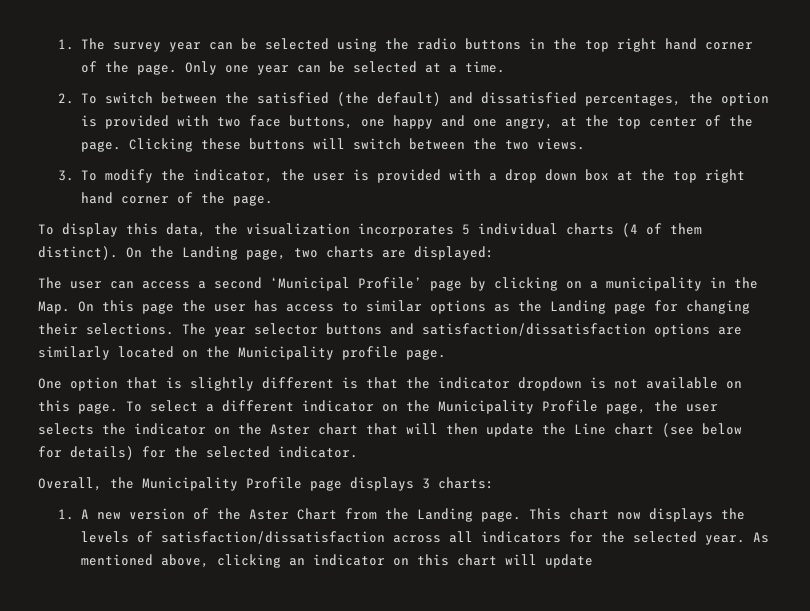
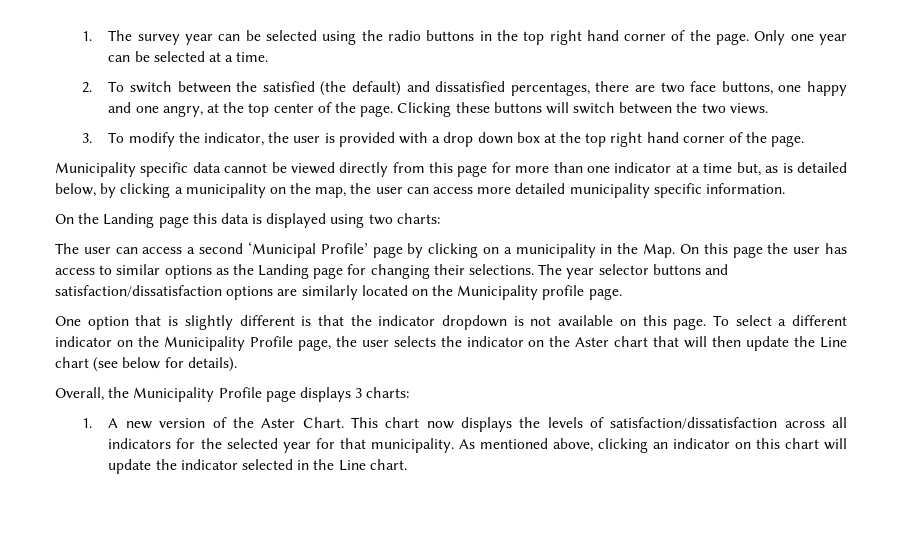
- 2. To switch between the satisfied (the default) and dissatisfied percentages, the option is provided with two face buttons, one happy and one angry, at the top center of the page.
+ 2. To switch between the satisfied (the default) and dissatisfied percentages, there are two face buttons, one happy and one angry, at the top center of the page.
- To display this data, the visualization incorporates 5 individual charts (4 of them distinct). On the Landing page, two charts are displayed:
+ Municipality specific data cannot be viewed directly from this page for more than one indicator at a time but, as is detailed below, by clicking a municipality on the map, the user can access more detailed municipality specific information.
+ On the Landing page this data is displayed using two charts:
- To select a different indicator on the Municipality Profile page, the user selects the indicator on the Aster chart that will then update the Line chart (see below for details) for the selected indicator.
+ To select a different indicator on the Municipality Profile page, the user selects the indicator on the Aster chart that will then update the Line chart (see below for details).
- 1. A new version of the Aster Chart from the Landing page.
+ 1. A new version of the Aster Chart.
- This chart now displays the levels of satisfaction/dissatisfaction across all indicators for the selected year.
+ This chart now displays the levels of satisfaction/dissatisfaction across all indicators for the selected year for that municipality.
- As mentioned above, clicking an indicator on this chart will update
+ As mentioned above, clicking an indicator on this chart will update the indicator selected in the Line chart.

